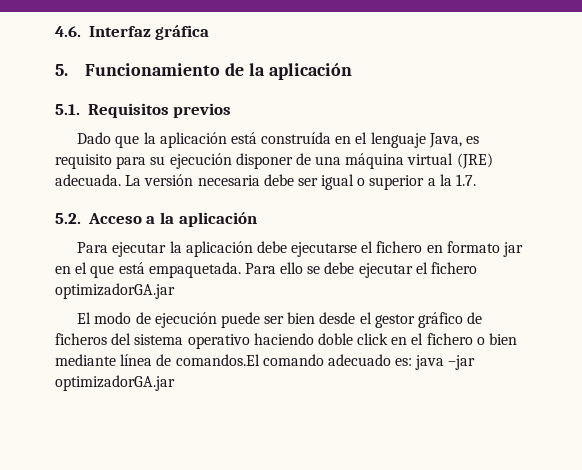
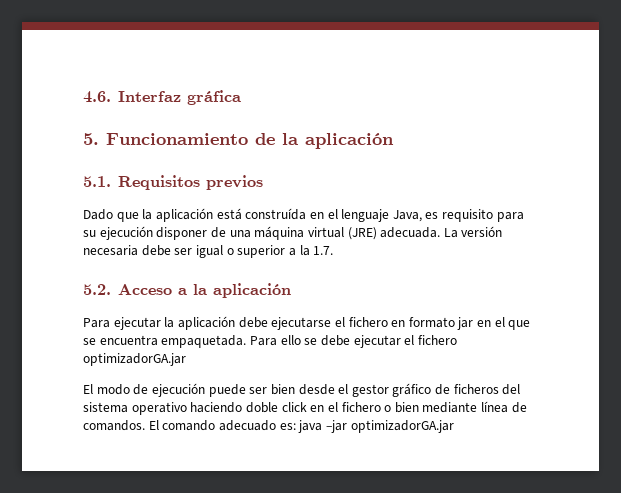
- Para ejecutar la aplicación debe ejecutarse el fichero en formato jar en el que está empaquetada.
+ Para ejecutar la aplicación debe ejecutarse el fichero en formato jar en el que se encuentra empaquetada.
- El modo de ejecución puede ser bien desde el gestor gráfico de ficheros del sistema operativo haciendo doble click en el fichero o bien mediante línea de comandos.El comando adecuado es: java –jar optimizadorGA.jar
+ El modo de ejecución puede ser bien desde el gestor gráfico de ficheros del sistema operativo haciendo doble click en el fichero o bien mediante línea de comandos. El comando adecuado es: java –jar optimizadorGA.jar

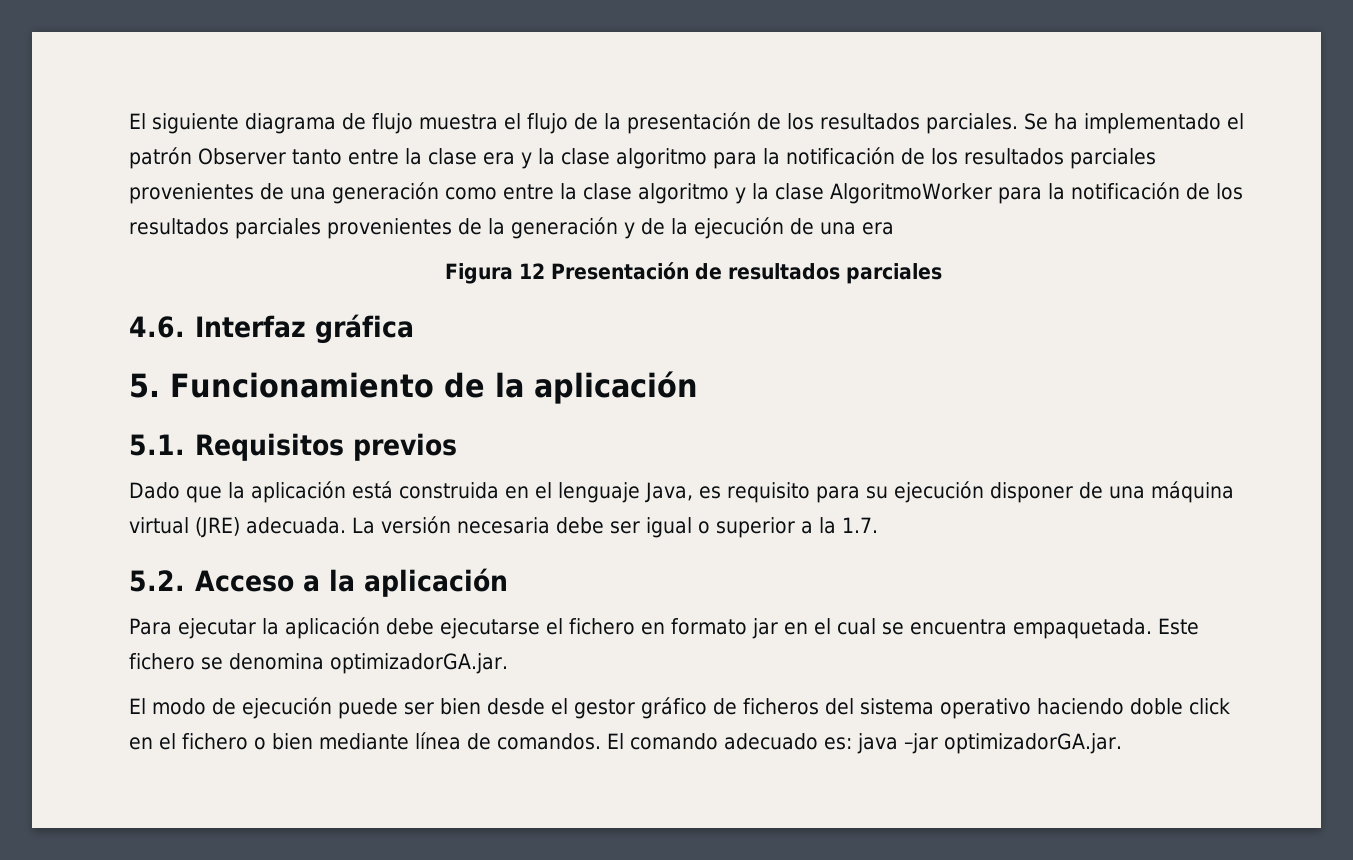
+ El siguiente diagrama de flujo muestra el flujo de la presentación de los resultados parciales. Se ha implementado el patrón Observer tanto entre la clase era y la clase algoritmo para la notificación de los resultados parciales provenientes de una generación como entre la clase algoritmo y la clase AlgoritmoWorker para la notificación de los resultados parciales provenientes de la generación y de la ejecución de una era
+ Figura 12 Presentación de resultados parciales
- Dado que la aplicación está construída en el lenguaje Java, es requisito para su ejecución disponer de una máquina virtual (JRE) adecuada.
+ Dado que la aplicación está construida en el lenguaje Java, es requisito para su ejecución disponer de una máquina virtual (JRE) adecuada.
- Para ejecutar la aplicación debe ejecutarse el fichero en formato jar en el que se encuentra empaquetada.
+ Para ejecutar la aplicación debe ejecutarse el fichero en formato jar en el cual se encuentra empaquetada.
- Para ello se debe ejecutar el fichero optimizadorGA.jar
+ Este fichero se denomina optimizadorGA.jar.
- El comando adecuado es: java –jar optimizadorGA.jar
+ El comando adecuado es: java –jar optimizadorGA.jar.

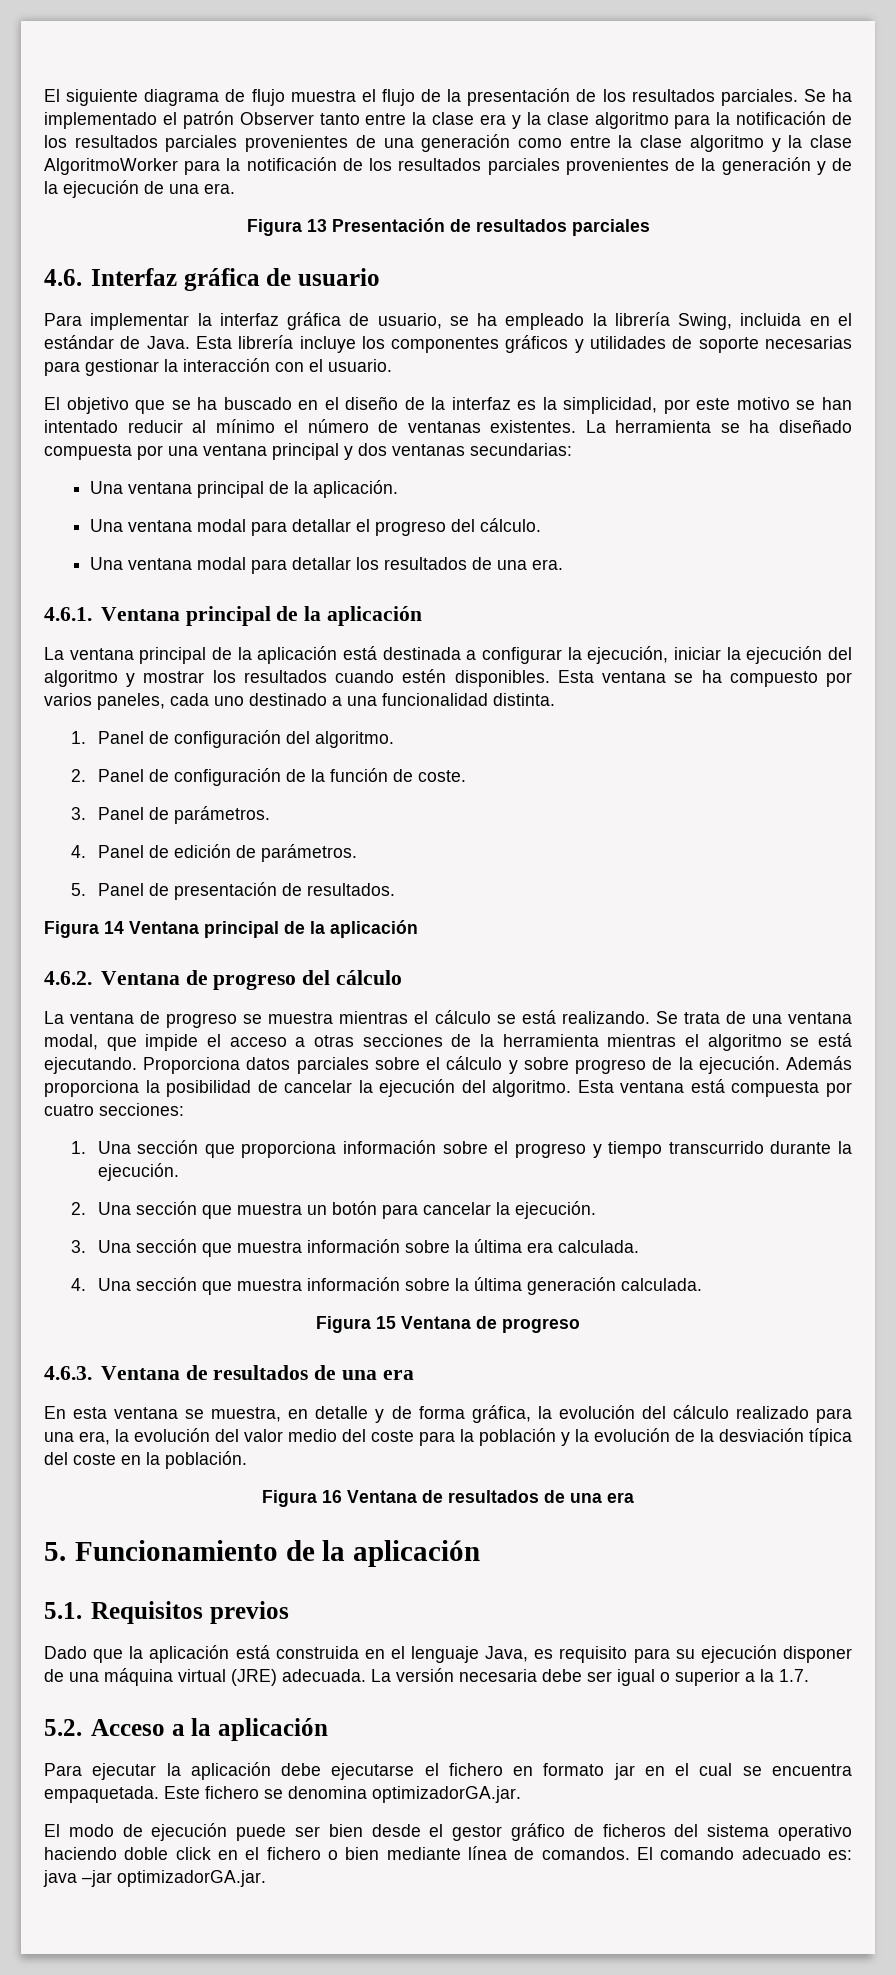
- Se ha implementado el patrón Observer tanto entre la clase era y la clase algoritmo para la notificación de los resultados parciales provenientes de una generación como entre la clase algoritmo y la clase AlgoritmoWorker para la notificación de los resultados parciales provenientes de la generación y de la ejecución de una era
- Figura 12 Presentación de resultados parciales
+ Se ha implementado el patrón Observer tanto entre la clase era y la clase algoritmo para la notificación de los resultados parciales provenientes de una generación como entre la clase algoritmo y la clase AlgoritmoWorker para la notificación de los resultados parciales provenientes de la generación y de la ejecución de una era.
+ Figura 13 Presentación de resultados parciales
- 4.6. Interfaz gráfica
+ 4.6. Interfaz gráfica de usuario
+ Para implementar la interfaz gráfica de usuario, se ha empleado la librería Swing, incluida en el estándar de Java. Esta librería incluye los componentes gráficos y utilidades de soporte necesarias para gestionar la interacción con el usuario.
+ El objetivo que se ha buscado en el diseño de la interfaz es la simplicidad, por este motivo se han intentado reducir al mínimo el número de ventanas existentes. La herramienta se ha diseñado compuesta por una ventana principal y dos ventanas secundarias:
+ Una ventana principal de la aplicación.
+ Una ventana modal para detallar el progreso del cálculo.
+ Una ventana modal para detallar los resultados de una era.
+ 4.6.1. Ventana principal de la aplicación
+ La ventana principal de la aplicación está destinada a configurar la ejecución, iniciar la ejecución del algoritmo y mostrar los resultados cuando estén disponibles. Esta ventana se ha compuesto por varios paneles, cada uno destinado a una funcionalidad distinta.
+ 1. Panel de configuración del algoritmo.
+ 2. Panel de configuración de la función de coste.
+ 3. Panel de parámetros.
+ 4. Panel de edición de parámetros.
+ 5. Panel de presentación de resultados.
+ Figura 14 Ventana principal de la aplicación
+ 4.6.2. Ventana de progreso del cálculo
+ La ventana de progreso se muestra mientras el cálculo se está realizando. Se trata de una ventana modal, que impide el acceso a otras secciones de la herramienta mientras el algoritmo se está ejecutando. Proporciona datos parciales sobre el cálculo y sobre progreso de la ejecución. Además proporciona la posibilidad de cancelar la ejecución del algoritmo. Esta ventana está compuesta por cuatro secciones:
+ 1. Una sección que proporciona información sobre el progreso y tiempo transcurrido durante la ejecución.
+ 2. Una sección que muestra un botón para cancelar la ejecución.
+ 3. Una sección que muestra información sobre la última era calculada.
+ 4. Una sección que muestra información sobre la última generación calculada.
+ Figura 15 Ventana de progreso
+ 4.6.3. Ventana de resultados de una era
+ En esta ventana se muestra, en detalle y de forma gráfica, la evolución del cálculo realizado para una era, la evolución del valor medio del coste para la población y la evolución de la desviación típica del coste en la población.
+ Figura 16 Ventana de resultados de una era

